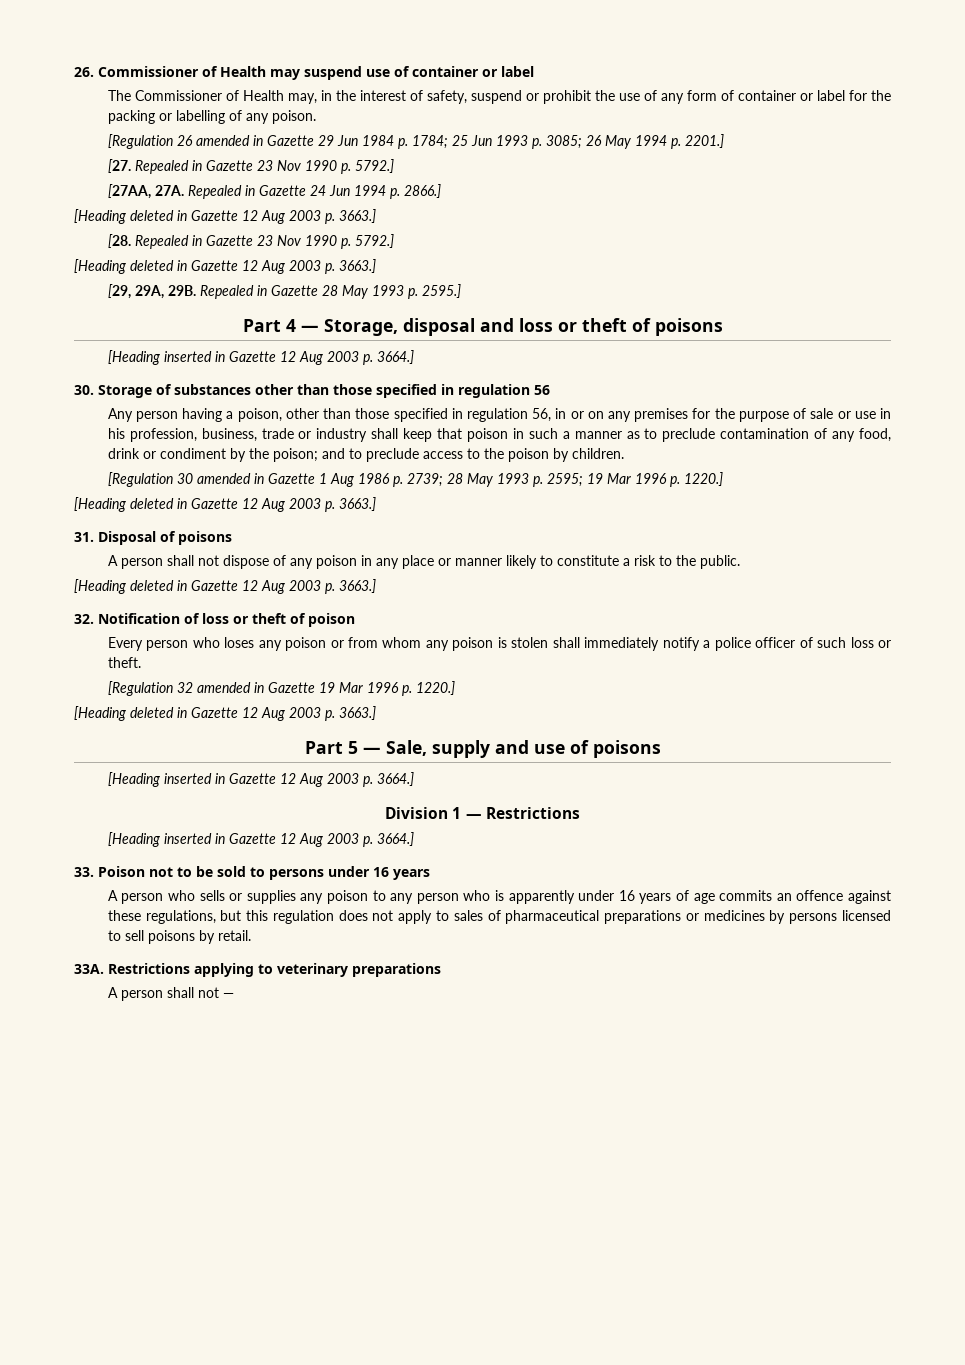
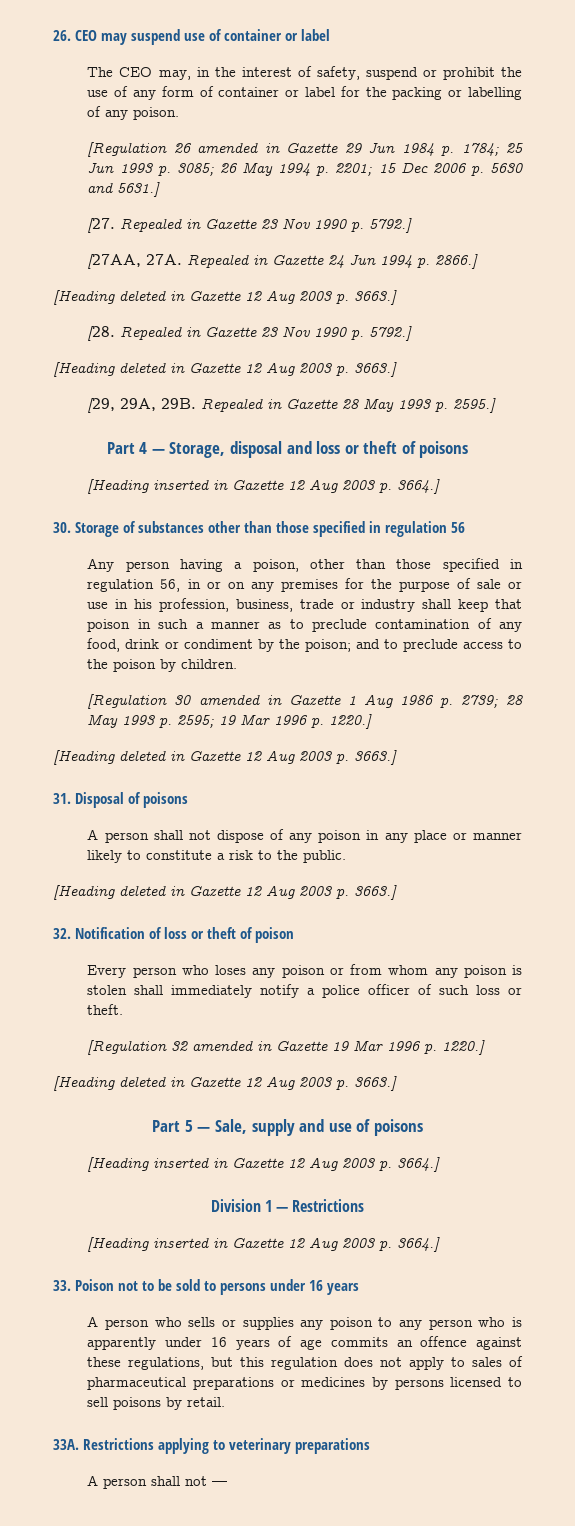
- 26. Commissioner of Health may suspend use of container or label
+ 26. CEO may suspend use of container or label
- The Commissioner of Health may, in the interest of safety, suspend or prohibit the use of any form of container or label for the packing or labelling of any poison.
+ The CEO may, in the interest of safety, suspend or prohibit the use of any form of container or label for the packing or labelling of any poison.
- [Regulation 26 amended in Gazette 29 Jun 1984 p. 1784; 25 Jun 1993 p. 3085; 26 May 1994 p. 2201.]
+ [Regulation 26 amended in Gazette 29 Jun 1984 p. 1784; 25 Jun 1993 p. 3085; 26 May 1994 p. 2201; 15 Dec 2006 p. 5630 and 5631.]

